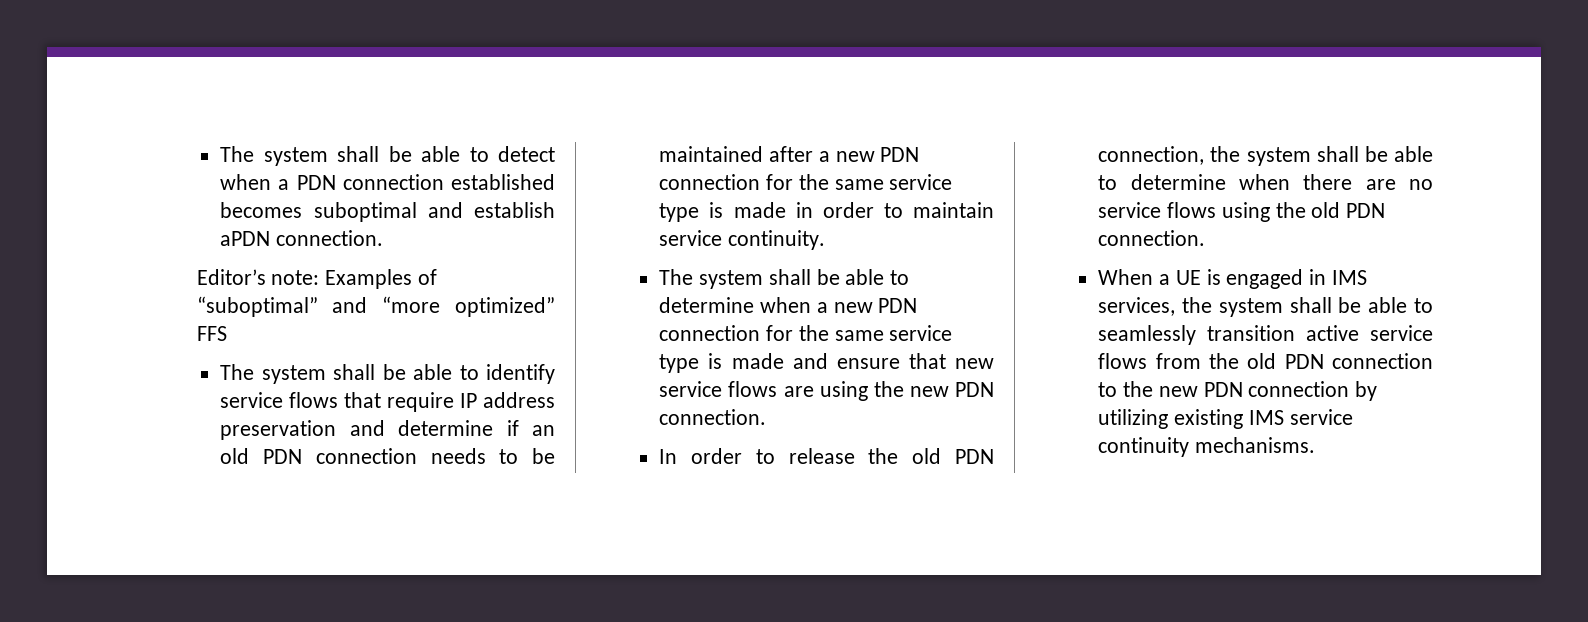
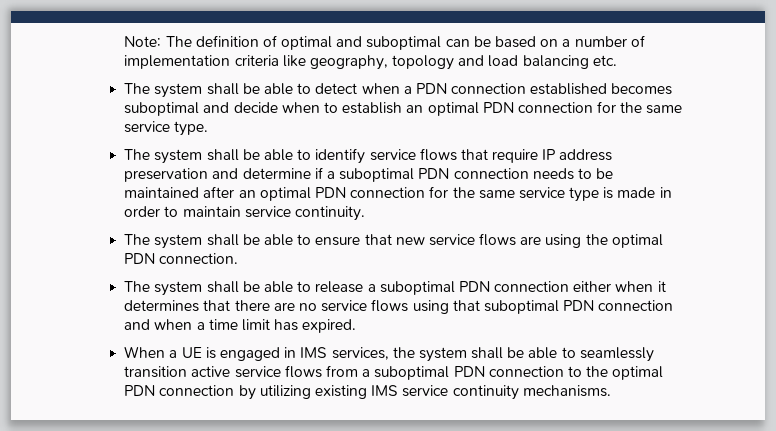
+ Note: The definition of optimal and suboptimal can be based on a number of implementation criteria like geography, topology and load balancing etc.
- The system shall be able to detect when a PDN connection established becomes suboptimal and establish aPDN connection.
- Editor’s note: Examples of “suboptimal” and “more optimized” FFS
+ The system shall be able to detect when a PDN connection established becomes suboptimal and decide when to establish an optimal PDN connection for the same service type.
- The system shall be able to identify service flows that require IP address preservation and determine if an old PDN connection needs to be maintained after a new PDN connection for the same service type is made in order to maintain service continuity.
+ The system shall be able to identify service flows that require IP address preservation and determine if a suboptimal PDN connection needs to be maintained after an optimal PDN connection for the same service type is made in order to maintain service continuity.
- The system shall be able to determine when a new PDN connection for the same service type is made and ensure that new service flows are using the new PDN connection.
- In order to release the old PDN connection, the system shall be able to determine when there are no service flows using the old PDN connection.
+ The system shall be able to ensure that new service flows are using the optimal PDN connection.
+ The system shall be able to release a suboptimal PDN connection either when it determines that there are no service flows using that suboptimal PDN connection and when a time limit has expired.
- When a UE is engaged in IMS services, the system shall be able to seamlessly transition active service flows from the old PDN connection to the new PDN connection by utilizing existing IMS service continuity mechanisms.
+ When a UE is engaged in IMS services, the system shall be able to seamlessly transition active service flows from a suboptimal PDN connection to the optimal PDN connection by utilizing existing IMS service continuity mechanisms.

